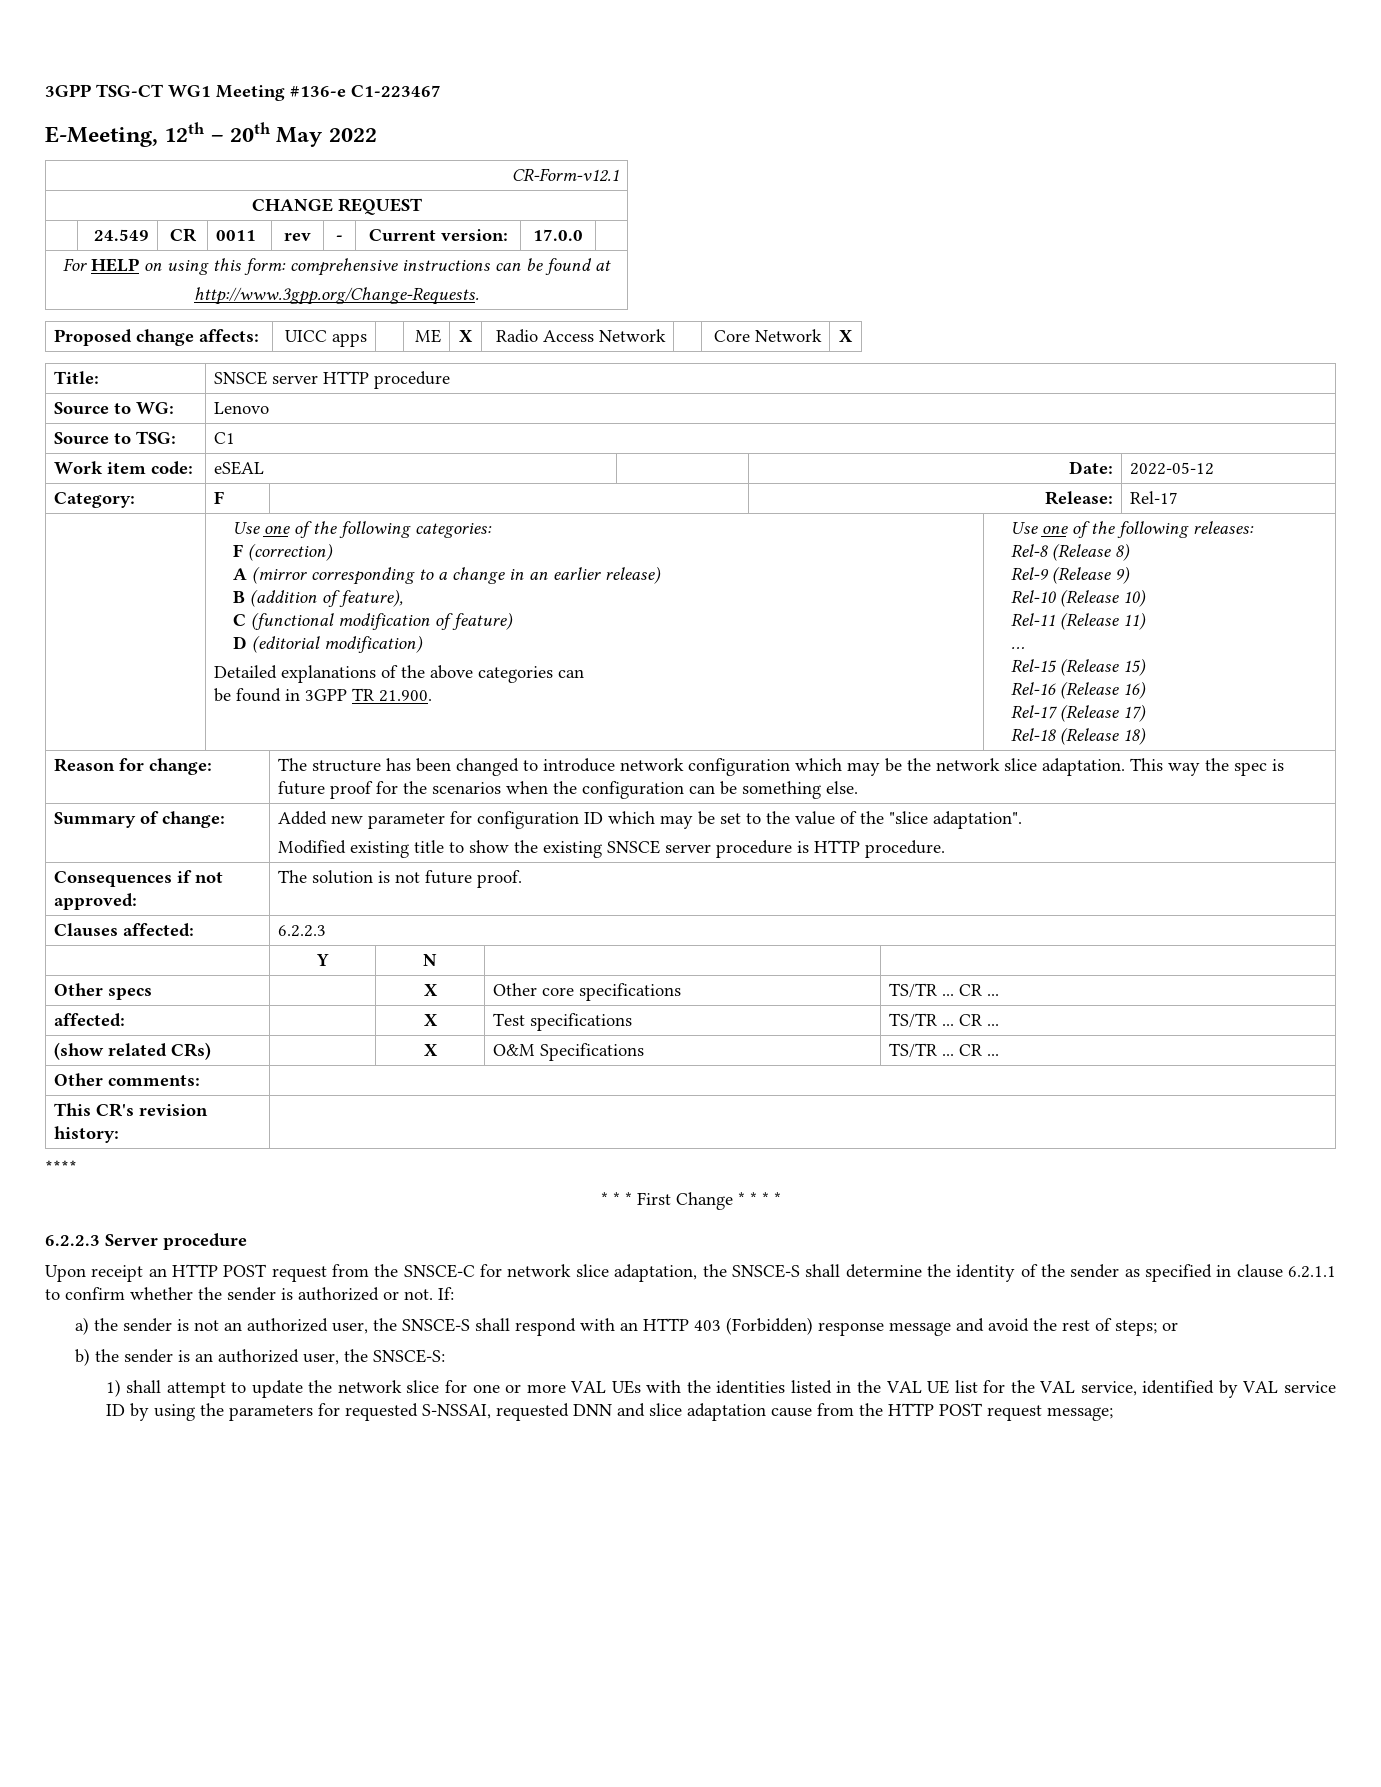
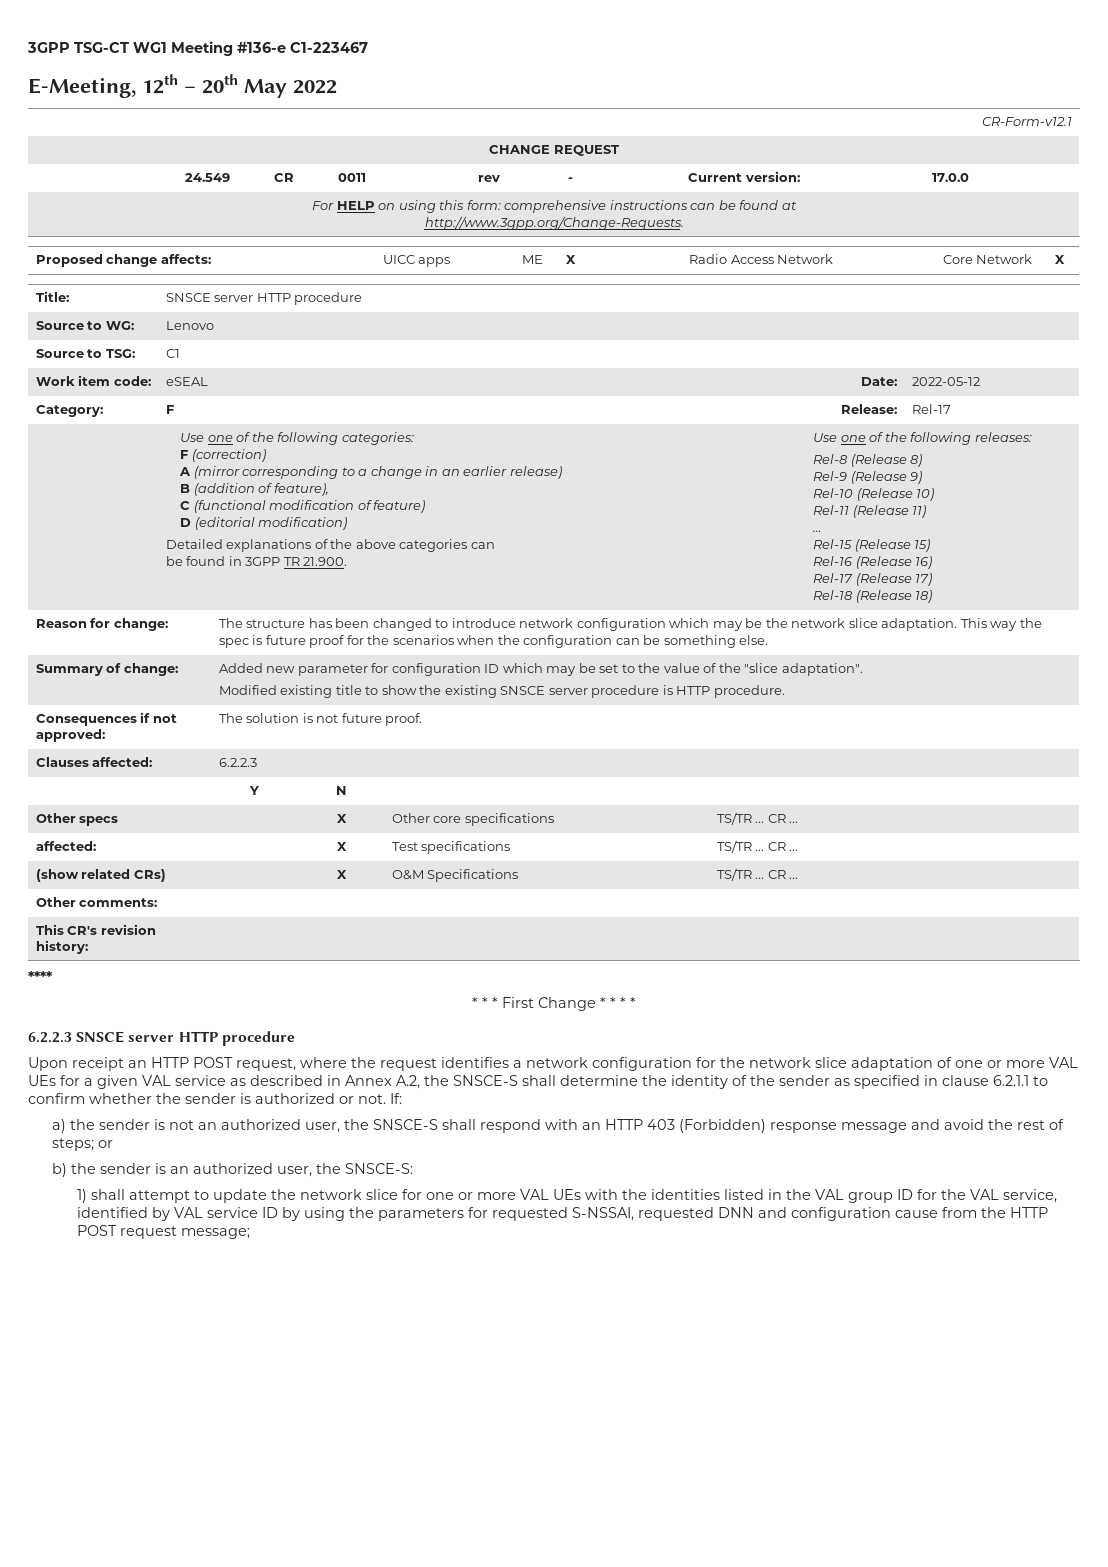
- 6.2.2.3 Server procedure
+ 6.2.2.3 SNSCE server HTTP procedure
- Upon receipt an HTTP POST request from the SNSCE-C for network slice adaptation, the SNSCE-S shall determine the identity of the sender as specified in clause 6.2.1.1 to confirm whether the sender is authorized or not.
+ Upon receipt an HTTP POST request, where the request identifies a network configuration for the network slice adaptation of one or more VAL UEs for a given VAL service as described in Annex A.2, the SNSCE-S shall determine the identity of the sender as specified in clause 6.2.1.1 to confirm whether the sender is authorized or not.
- 1) shall attempt to update the network slice for one or more VAL UEs with the identities listed in the VAL UE list for the VAL service, identified by VAL service ID by using the parameters for requested S-NSSAI, requested DNN and slice adaptation cause from the HTTP POST request message;
+ 1) shall attempt to update the network slice for one or more VAL UEs with the identities listed in the VAL group ID for the VAL service, identified by VAL service ID by using the parameters for requested S-NSSAI, requested DNN and configuration cause from the HTTP POST request message;

